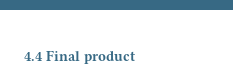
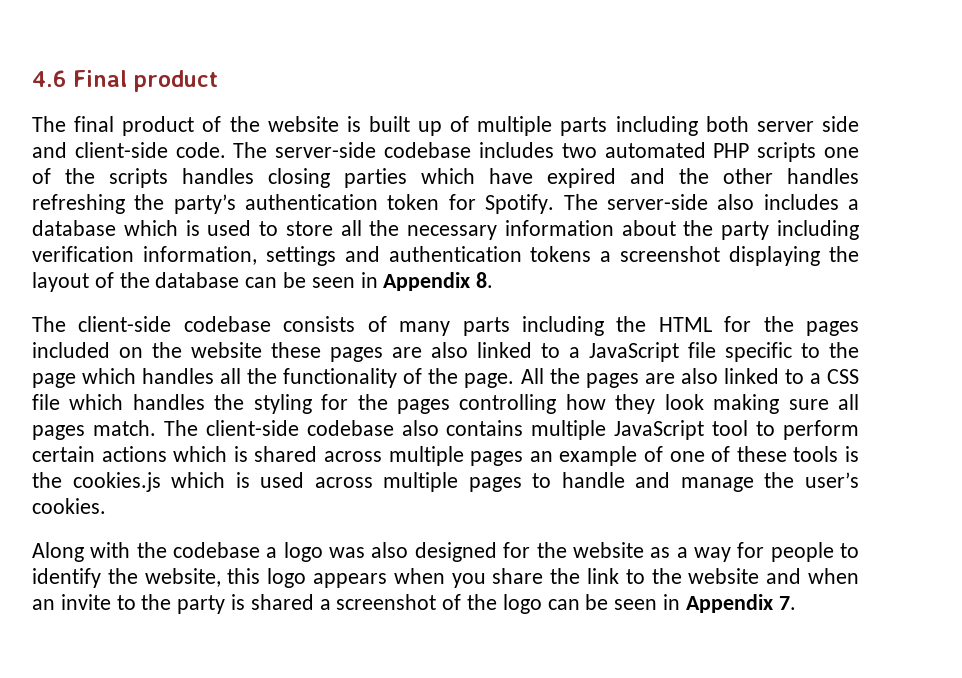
- 4.4 Final product
+ 4.6 Final product
+ The final product of the website is built up of multiple parts including both server side and client-side code. The server-side codebase includes two automated PHP scripts one of the scripts handles closing parties which have expired and the other handles refreshing the party’s authentication token for Spotify. The server-side also includes a database which is used to store all the necessary information about the party including verification information, settings and authentication tokens a screenshot displaying the layout of the database can be seen in Appendix 8.
+ The client-side codebase consists of many parts including the HTML for the pages included on the website these pages are also linked to a JavaScript file specific to the page which handles all the functionality of the page. All the pages are also linked to a CSS file which handles the styling for the pages controlling how they look making sure all pages match. The client-side codebase also contains multiple JavaScript tool to perform certain actions which is shared across multiple pages an example of one of these tools is the cookies.js which is used across multiple pages to handle and manage the user’s cookies.
+ Along with the codebase a logo was also designed for the website as a way for people to identify the website, this logo appears when you share the link to the website and when an invite to the party is shared a screenshot of the logo can be seen in Appendix 7.

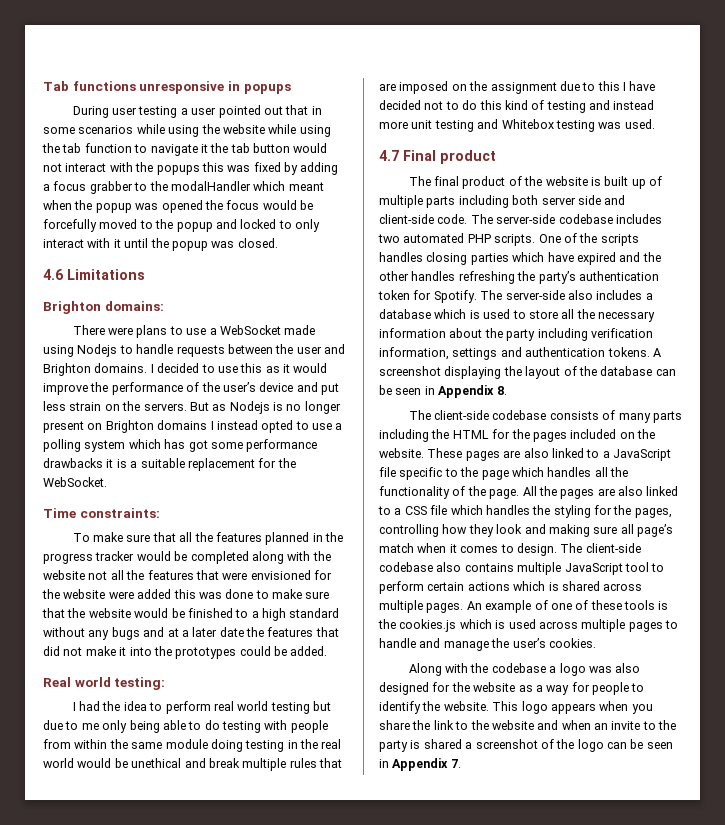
- 4.6 Final product
+ Tab functions unresponsive in popups
+ During user testing a user pointed out that in some scenarios while using the website while using the tab function to navigate it the tab button would not interact with the popups this was fixed by adding a focus grabber to the modalHandler which meant when the popup was opened the focus would be forcefully moved to the popup and locked to only interact with it until the popup was closed.
+ 4.6 Limitations
+ Brighton domains:
+ There were plans to use a WebSocket made using Nodejs to handle requests between the user and Brighton domains. I decided to use this as it would improve the performance of the user’s device and put less strain on the servers. But as Nodejs is no longer present on Brighton domains I instead opted to use a polling system which has got some performance drawbacks it is a suitable replacement for the WebSocket.
+ Time constraints:
+ To make sure that all the features planned in the progress tracker would be completed along with the website not all the features that were envisioned for the website were added this was done to make sure that the website would be finished to a high standard without any bugs and at a later date the features that did not make it into the prototypes could be added.
+ Real world testing:
+ I had the idea to perform real world testing but due to me only being able to do testing with people from within the same module doing testing in the real world would be unethical and break multiple rules that are imposed on the assignment due to this I have decided not to do this kind of testing and instead more unit testing and Whitebox testing was used.
+ 4.7 Final product
- The server-side codebase includes two automated PHP scripts one of the scripts handles closing parties which have expired and the other handles refreshing the party’s authentication token for Spotify.
+ The server-side codebase includes two automated PHP scripts. One of the scripts handles closing parties which have expired and the other handles refreshing the party’s authentication token for Spotify.
- The server-side also includes a database which is used to store all the necessary information about the party including verification information, settings and authentication tokens a screenshot displaying the layout of the database can be seen in Appendix 8.
+ The server-side also includes a database which is used to store all the necessary information about the party including verification information, settings and authentication tokens. A screenshot displaying the layout of the database can be seen in Appendix 8.
- The client-side codebase consists of many parts including the HTML for the pages included on the website these pages are also linked to a JavaScript file specific to the page which handles all the functionality of the page.
+ The client-side codebase consists of many parts including the HTML for the pages included on the website. These pages are also linked to a JavaScript file specific to the page which handles all the functionality of the page.
- All the pages are also linked to a CSS file which handles the styling for the pages controlling how they look making sure all pages match.
+ All the pages are also linked to a CSS file which handles the styling for the pages, controlling how they look and making sure all page’s match when it comes to design.
- The client-side codebase also contains multiple JavaScript tool to perform certain actions which is shared across multiple pages an example of one of these tools is the cookies.js which is used across multiple pages to handle and manage the user’s cookies.
+ The client-side codebase also contains multiple JavaScript tool to perform certain actions which is shared across multiple pages. An example of one of these tools is the cookies.js which is used across multiple pages to handle and manage the user’s cookies.
- Along with the codebase a logo was also designed for the website as a way for people to identify the website, this logo appears when you share the link to the website and when an invite to the party is shared a screenshot of the logo can be seen in Appendix 7.
+ Along with the codebase a logo was also designed for the website as a way for people to identify the website. This logo appears when you share the link to the website and when an invite to the party is shared a screenshot of the logo can be seen in Appendix 7.

